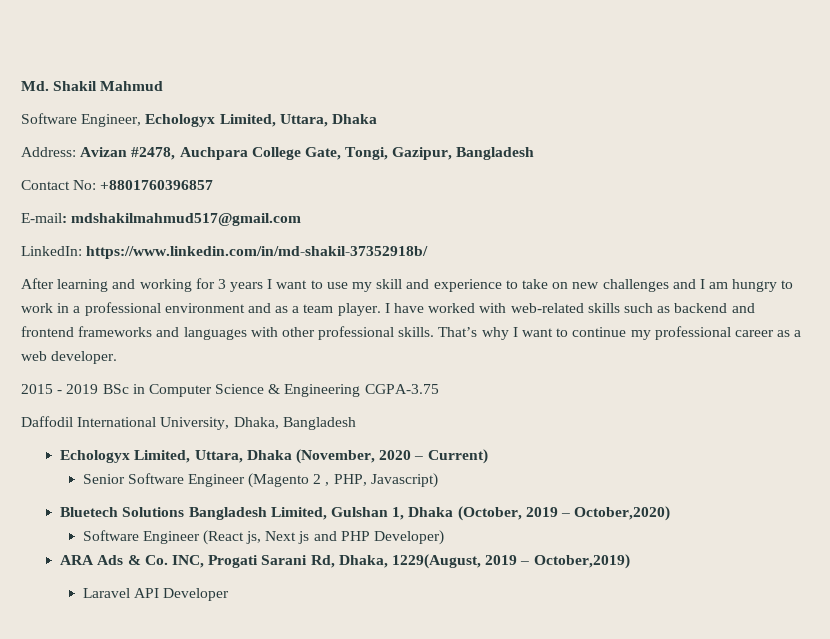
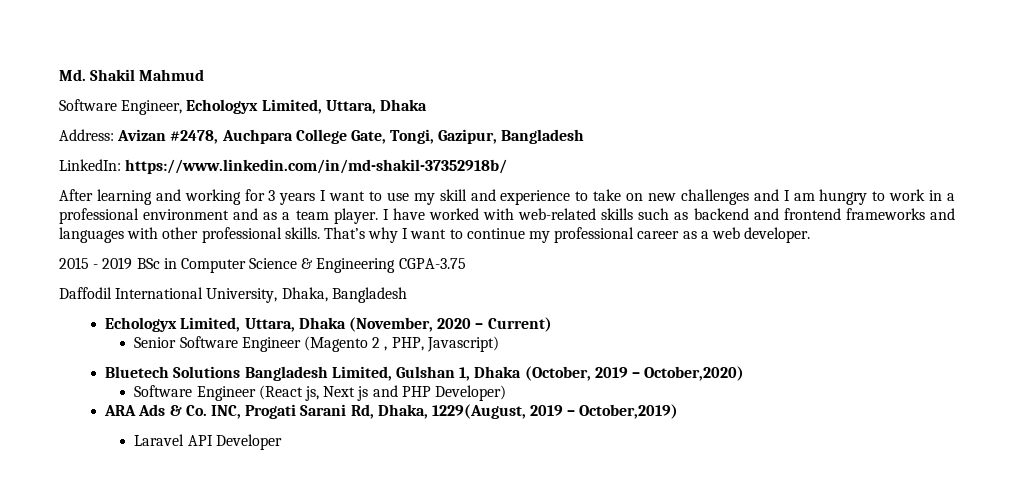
- Contact No: +8801760396857
- E-mail: mdshakilmahmud517@gmail.com

